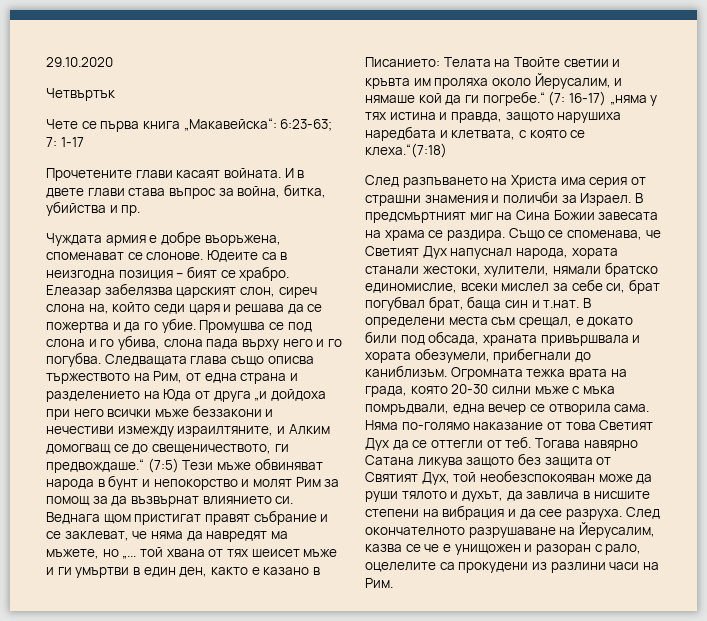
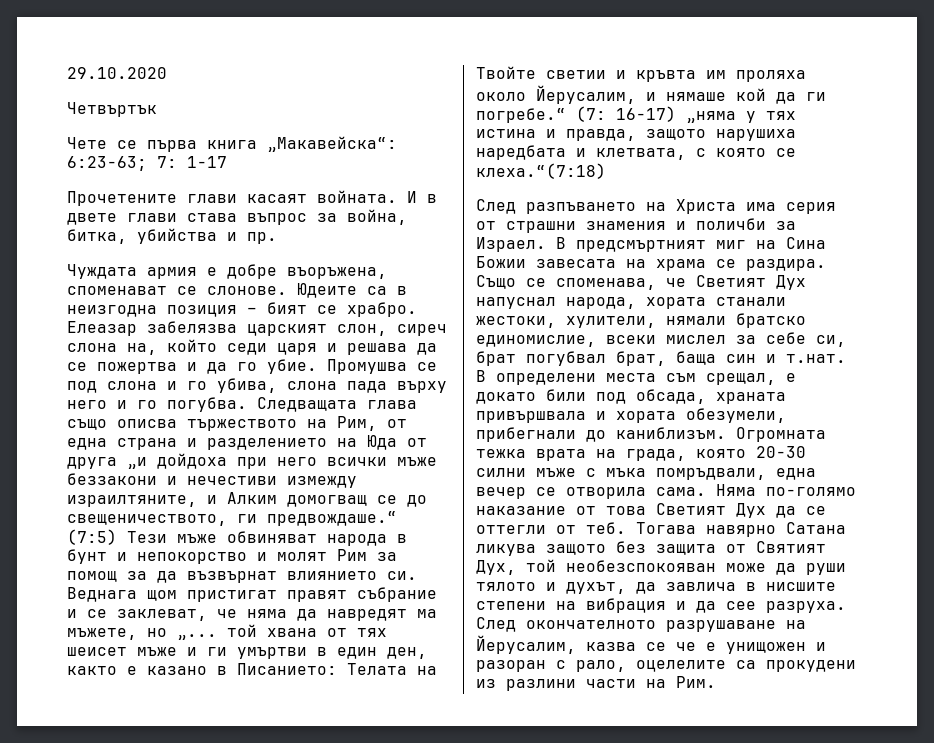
- След окончателното разрушаване на Йерусалим, казва се че е унищожен и разоран с рало, оцелелите са прокудени из разлини часи на Рим.
+ След окончателното разрушаване на Йерусалим, казва се че е унищожен и разоран с рало, оцелелите са прокудени из разлини части на Рим.

